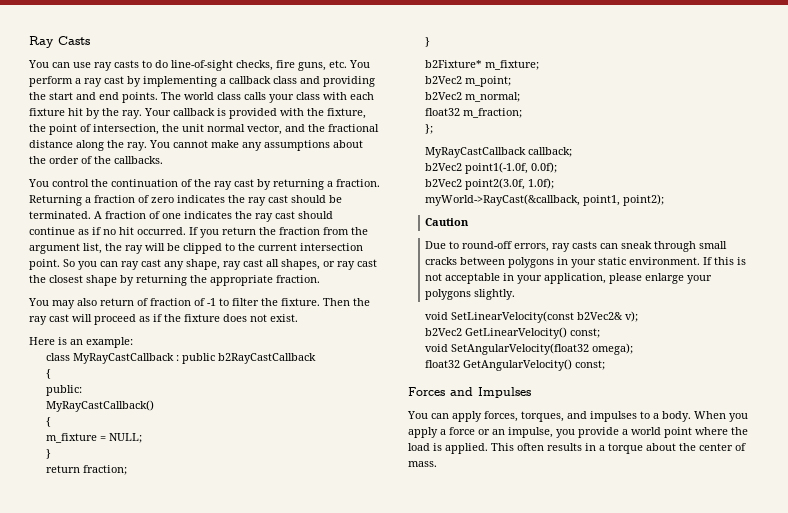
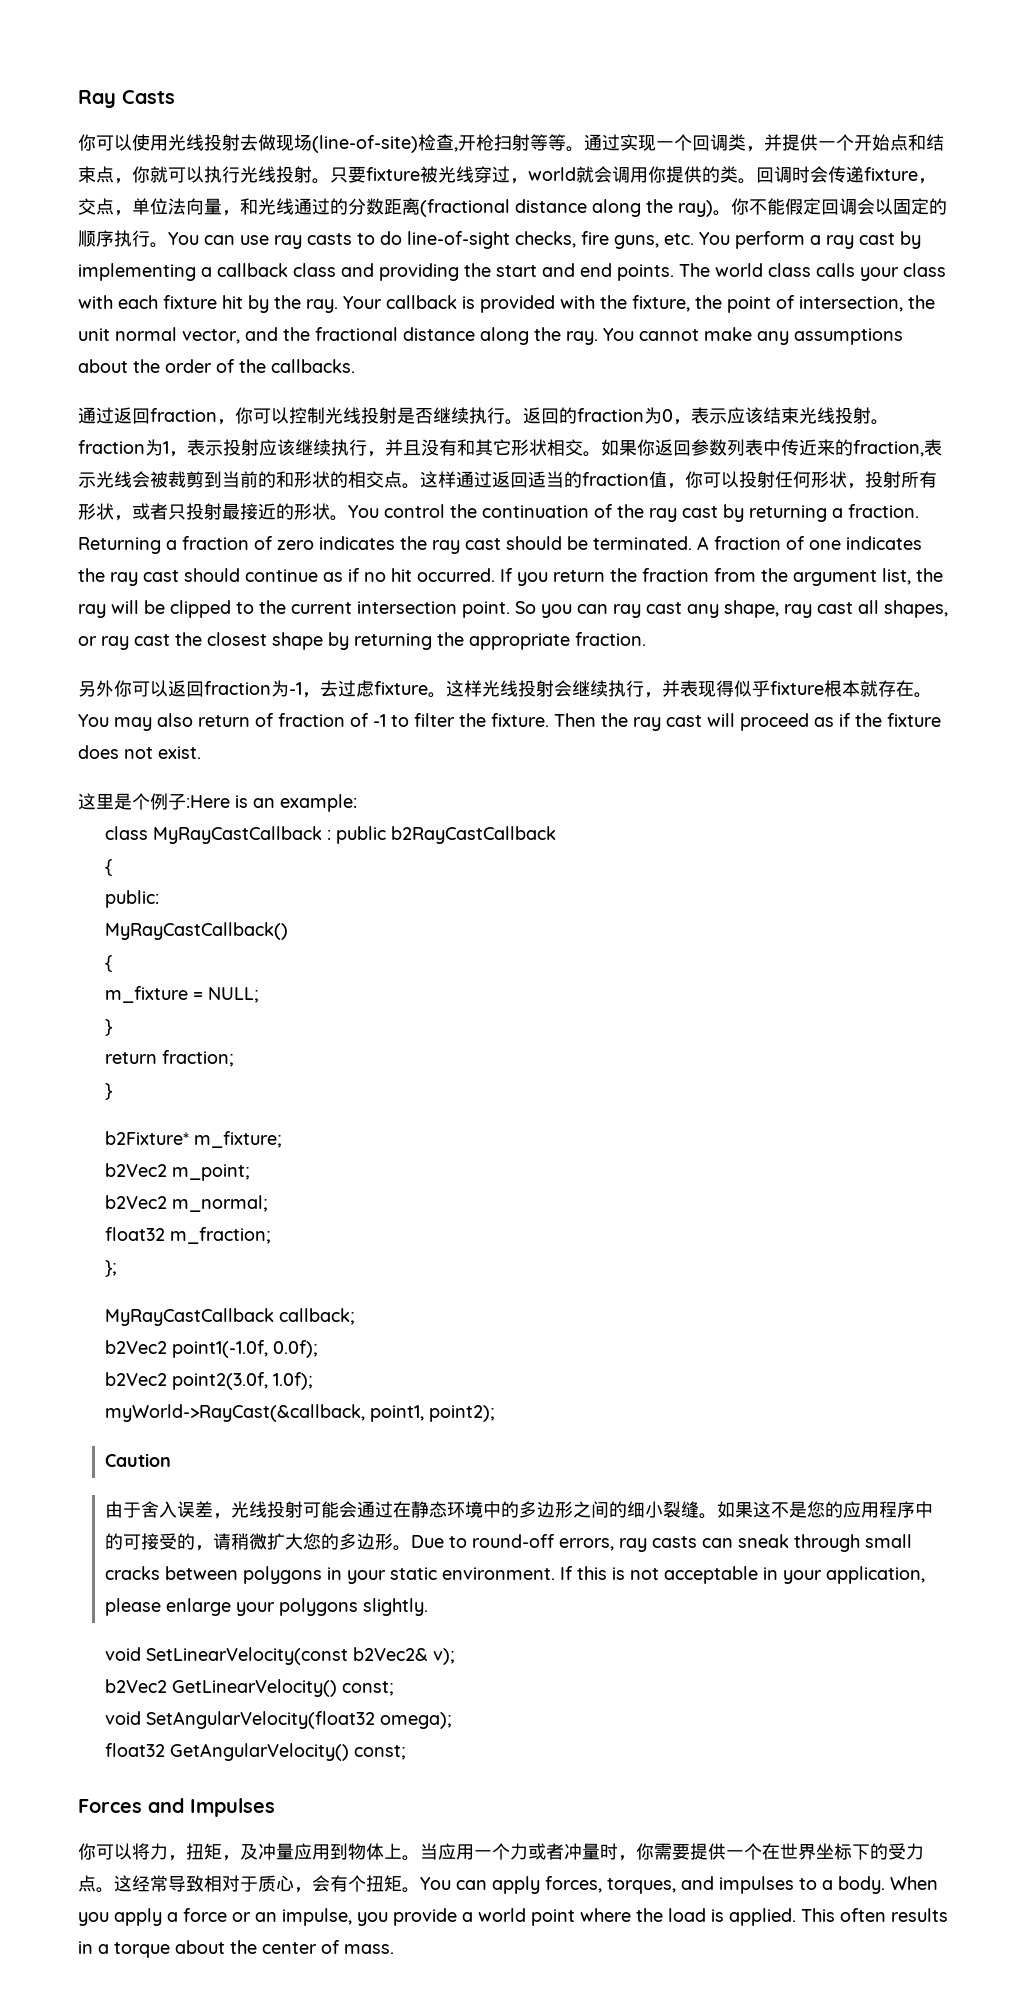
+ 你可以使用光线投射去做现场(line-of-site)检查,开枪扫射等等。通过实现一个回调类，并提供一个开始点和结束点，你就可以执行光线投射。只要fixture被光线穿过，world就会调用你提供的类。回调时会传递fixture，交点，单位法向量，和光线通过的分数距离(fractional distance along the ray)。你不能假定回调会以固定的顺序执行。
+ 通过返回fraction，你可以控制光线投射是否继续执行。返回的fraction为0，表示应该结束光线投射。fraction为1，表示投射应该继续执行，并且没有和其它形状相交。如果你返回参数列表中传近来的fraction,表示光线会被裁剪到当前的和形状的相交点。这样通过返回适当的fraction值，你可以投射任何形状，投射所有形状，或者只投射最接近的形状。
+ 另外你可以返回fraction为-1，去过虑fixture。这样光线投射会继续执行，并表现得似乎fixture根本就存在。
- Here is an example:
+ 这里是个例子:Here is an example:
+ 由于舍入误差，光线投射可能会通过在静态环境中的多边形之间的细小裂缝。如果这不是您的应用程序中的可接受的，请稍微扩大您的多边形。
+ 你可以将力，扭矩，及冲量应用到物体上。当应用一个力或者冲量时，你需要提供一个在世界坐标下的受力点。这经常导致相对于质心，会有个扭矩。

